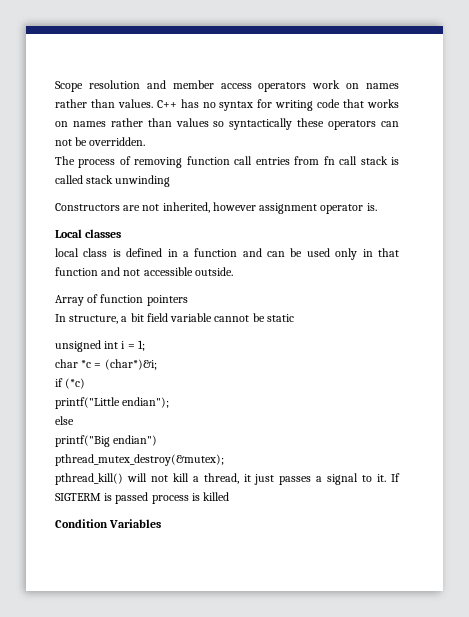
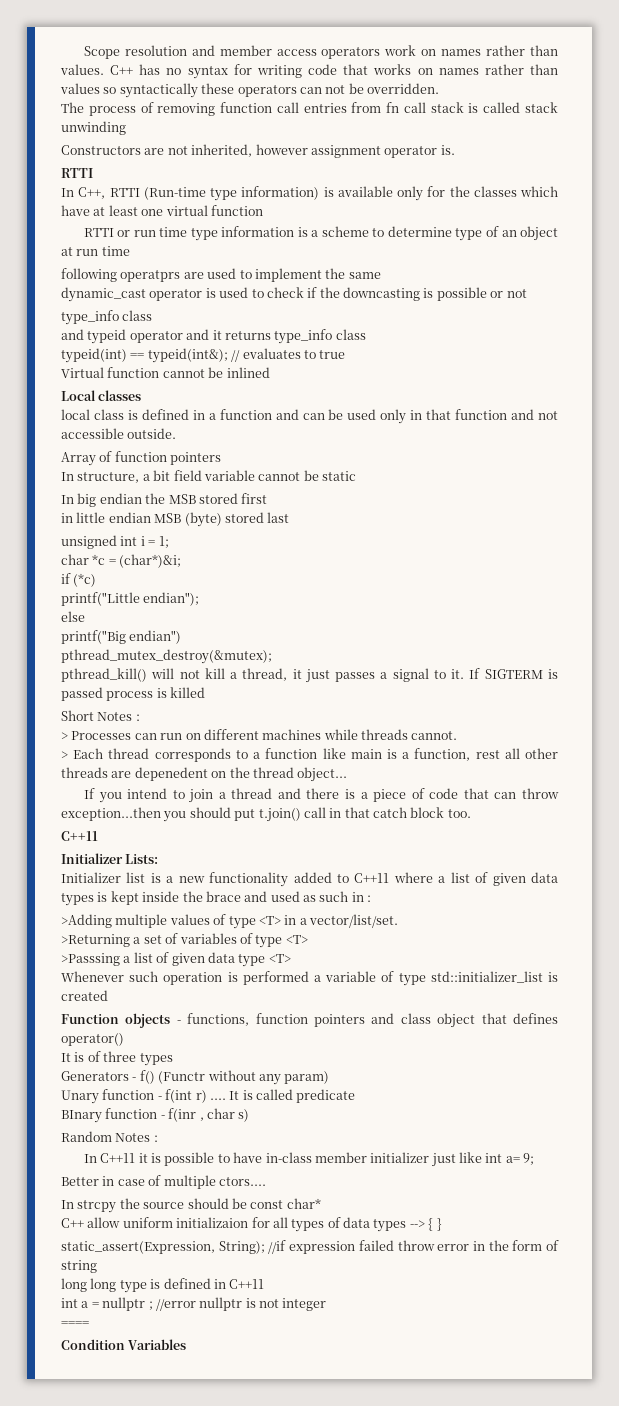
  Constructors are not inherited, however assignment operator is.
+ RTTI
+ In C++, RTTI (Run-time type information) is available only for the classes which have at least one virtual function
+ RTTI or run time type information is a scheme to determine type of an object at run time
+ following operatprs are used to implement the same
+ dynamic_cast operator is used to check if the downcasting is possible or not
+ type_info class
+ and typeid operator and it returns type_info class
+ typeid(int) == typeid(int&); // evaluates to true
+ Virtual function cannot be inlined
+ In big endian the MSB stored first
+ in little endian MSB (byte) stored last
+ Short Notes :
+ > Processes can run on different machines while threads cannot.
+ > Each thread corresponds to a function like main is a function, rest all other threads are depenedent on the thread object...
+ If you intend to join a thread and there is a piece of code that can throw exception...then you should put t.join() call in that catch block too.
+ C++11
+ Initializer Lists:
+ Initializer list is a new functionality added to C++11 where a list of given data types is kept inside the brace and used as such in :
+ >Adding multiple values of type <T> in a vector/list/set.
+ >Returning a set of variables of type <T>
+ >Passsing a list of given data type <T>
+ Whenever such operation is performed a variable of type std::initializer_list is created
+ Function objects - functions, function pointers and class object that defines operator()
+ It is of three types
+ Generators - f() (Functr without any param)
+ Unary function - f(int r) .... It is called predicate
+ BInary function - f(inr , char s)
+ Random Notes :
+ In C++11 it is possible to have in-class member initializer just like int a= 9;
+ Better in case of multiple ctors....
+ In strcpy the source should be const char*
+ C++ allow uniform initializaion for all types of data types --> { }
+ static_assert(Expression, String); //if expression failed throw error in the form of string
+ long long type is defined in C++11
+ int a = nullptr ; //error nullptr is not integer
+ ====

